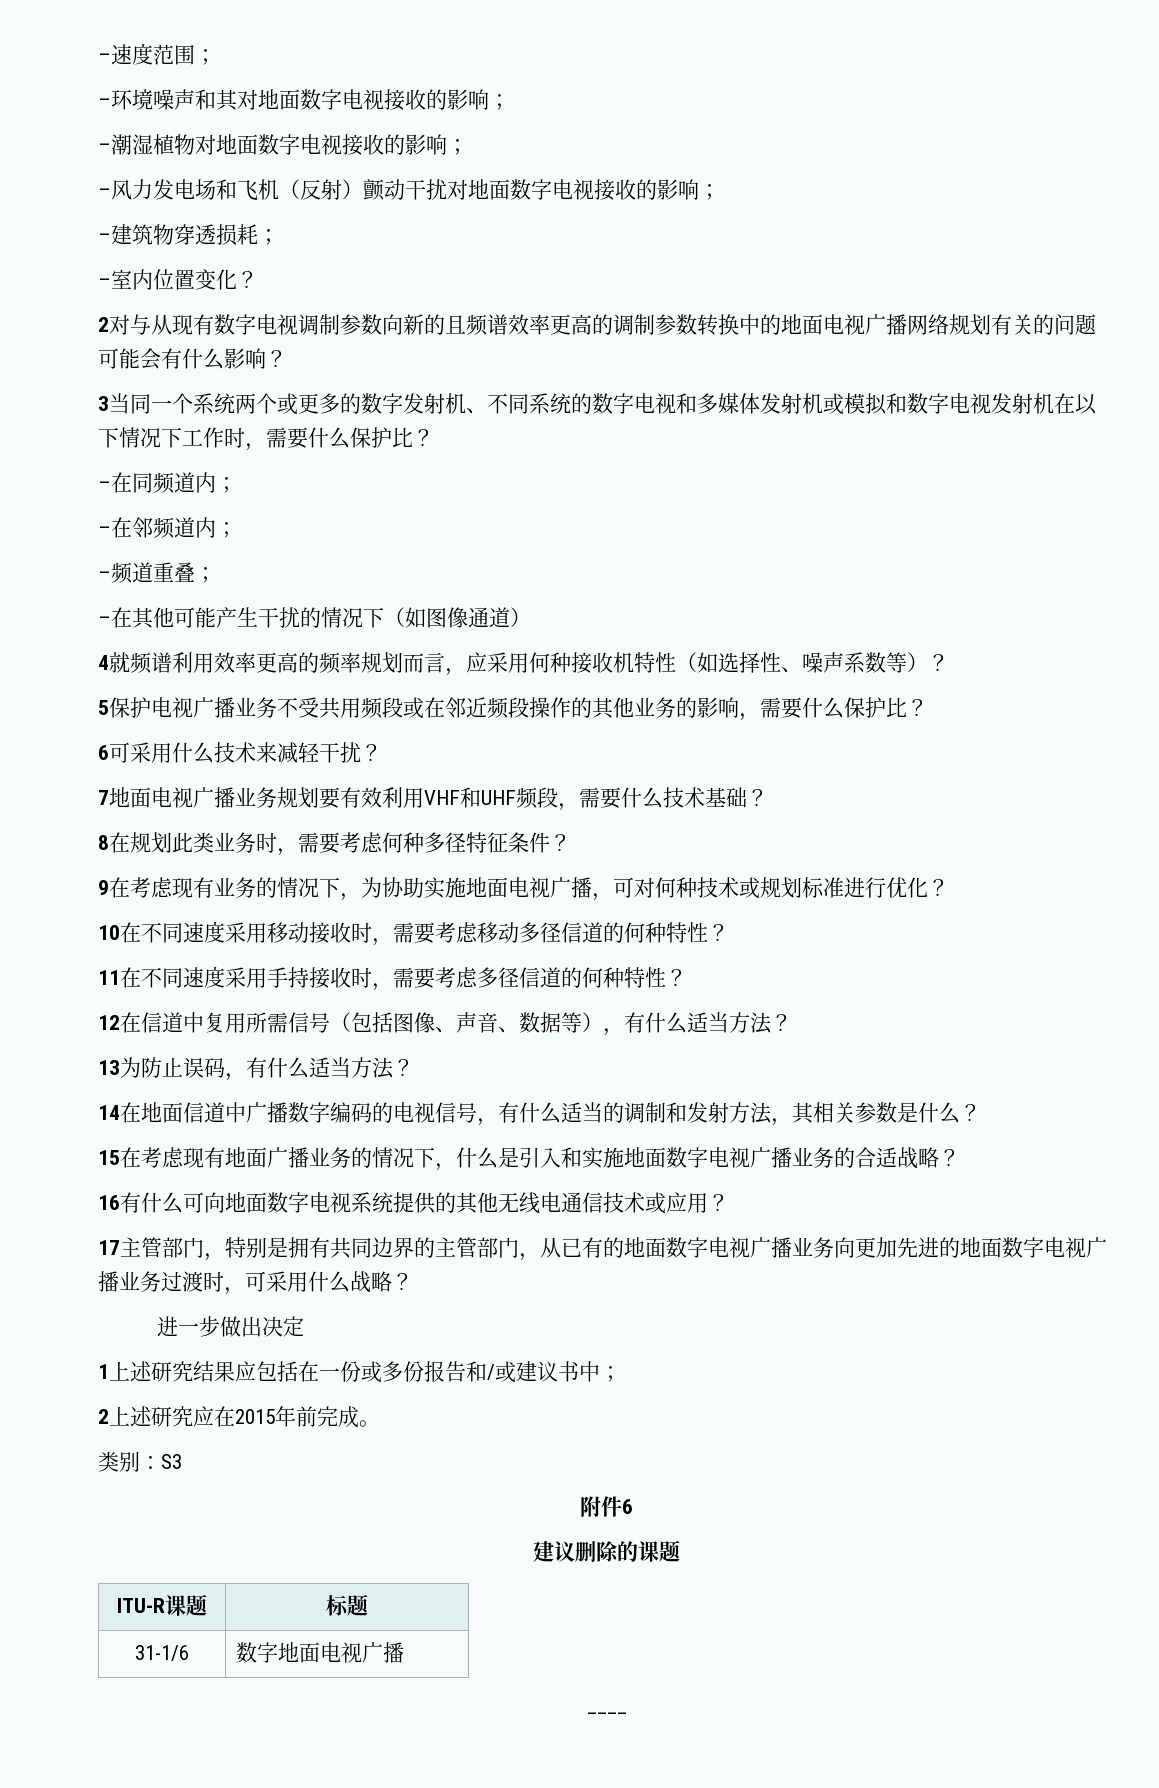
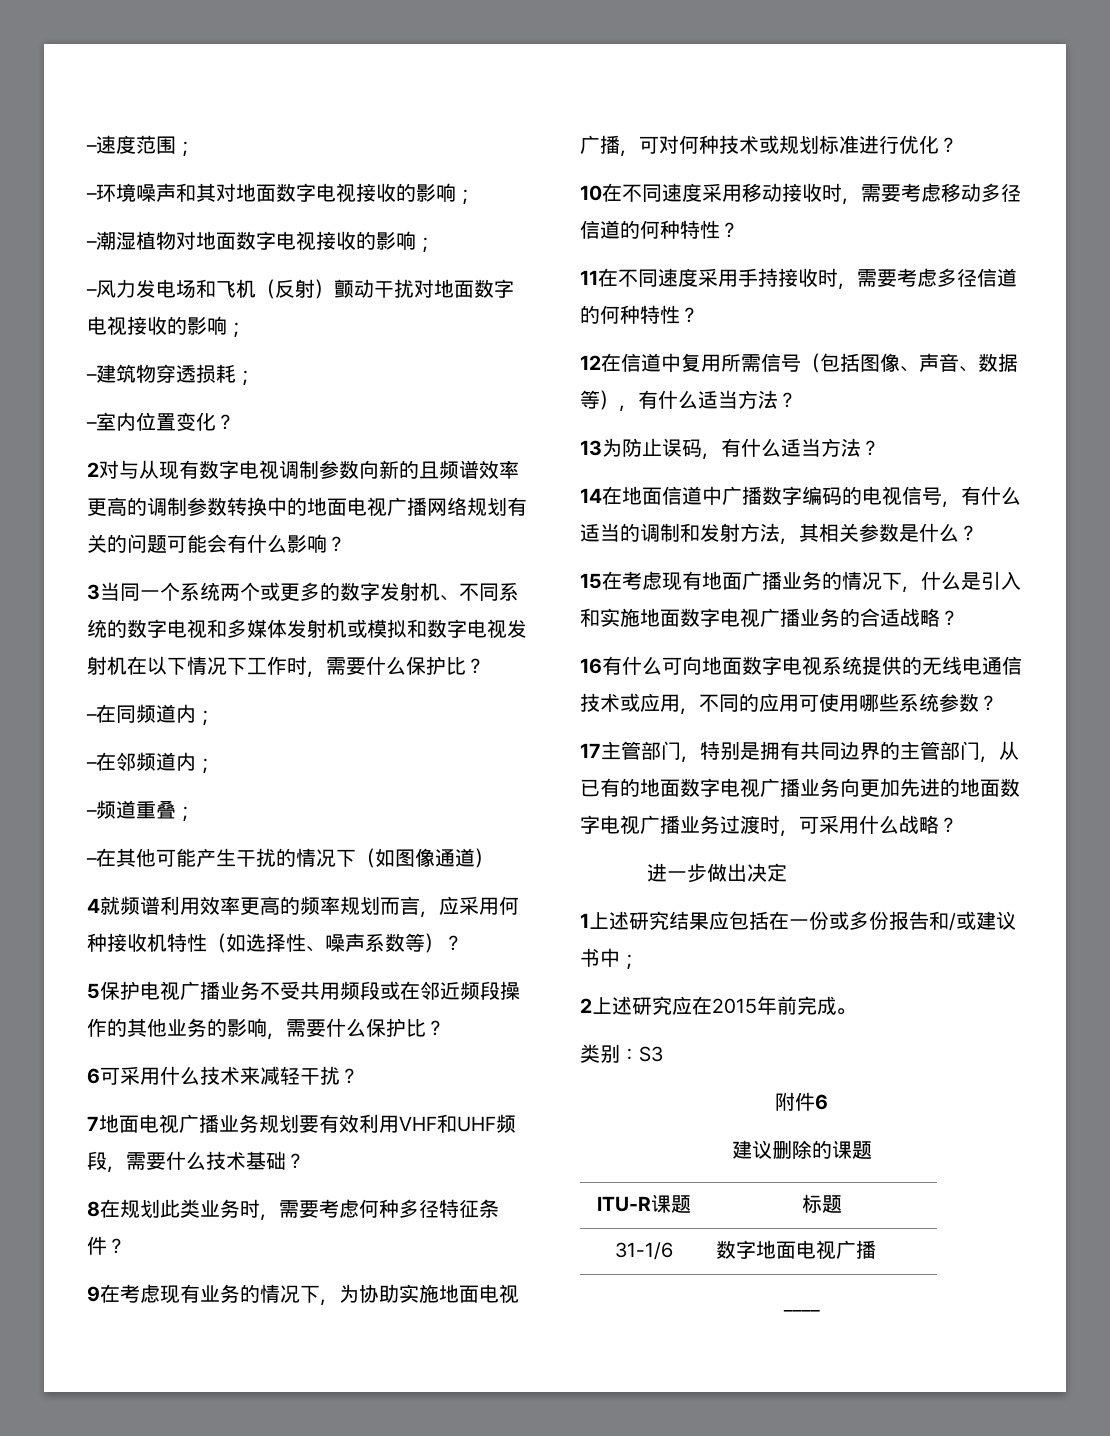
- 16有什么可向地面数字电视系统提供的其他无线电通信技术或应用？
+ 16有什么可向地面数字电视系统提供的无线电通信技术或应用，不同的应用可使用哪些系统参数？

